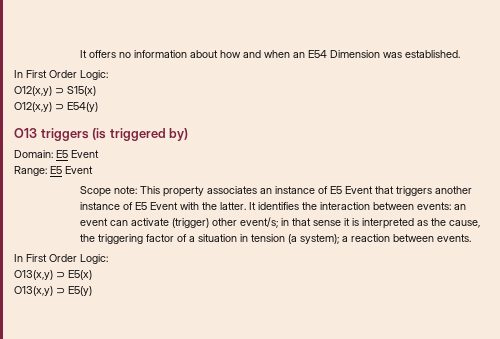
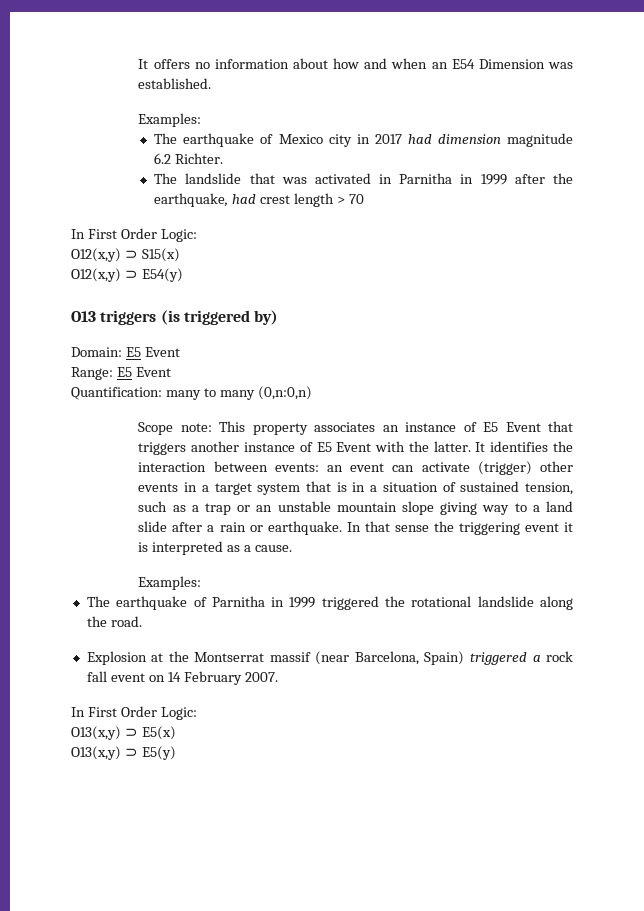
  It offers no information about how and when an E54 Dimension was established.
+ Examples:
+ The earthquake of Mexico city in 2017 had dimension magnitude 6.2 Richter.
+ The landslide that was activated in Parnitha in 1999 after the earthquake, had crest length > 70
+ Quantification: many to many (0,n:0,n)
- It identifies the interaction between events: an event can activate (trigger) other event/s; in that sense it is interpreted as the cause, the triggering factor of a situation in tension (a system); a reaction between events.
+ It identifies the interaction between events: an event can activate (trigger) other events in a target system that is in a situation of sustained tension, such as a trap or an unstable mountain slope giving way to a land slide after a rain or earthquake. In that sense the triggering event it is interpreted as a cause.
+ Examples:
+ The earthquake of Parnitha in 1999 triggered the rotational landslide along the road.
+ Explosion at the Montserrat massif (near Barcelona, Spain) triggered a rock fall event on 14 February 2007.

